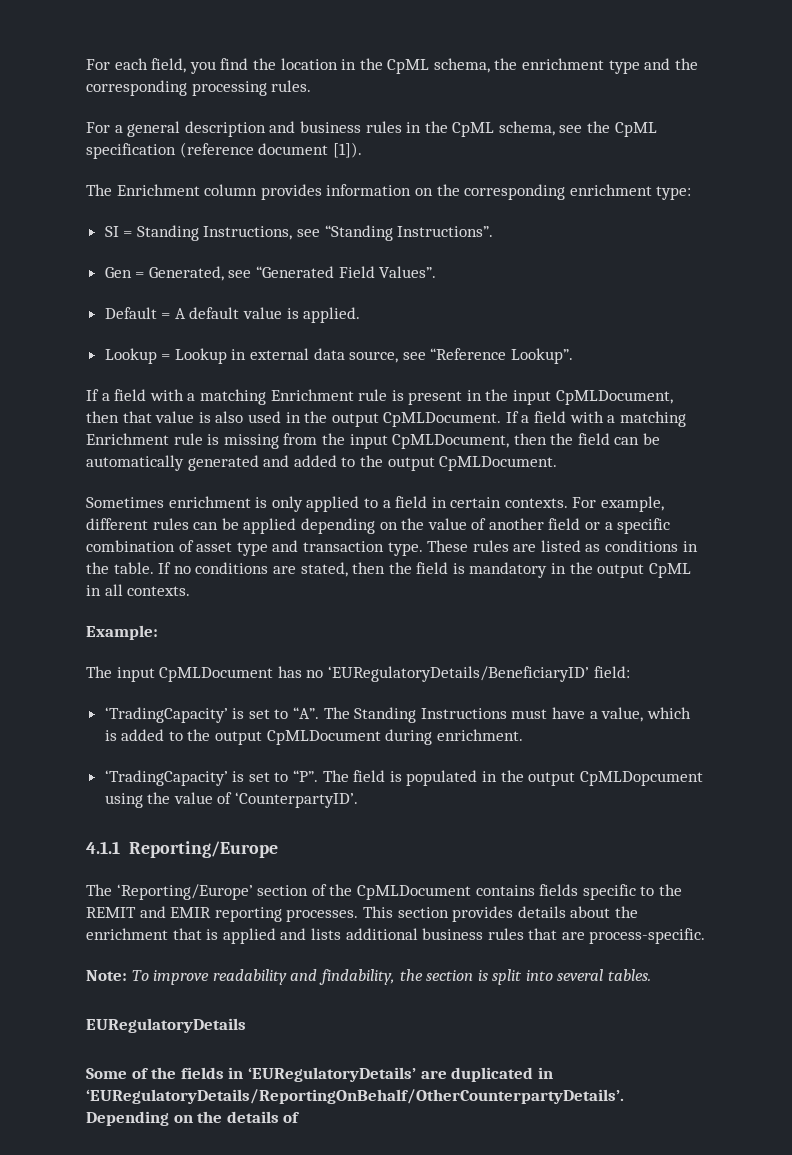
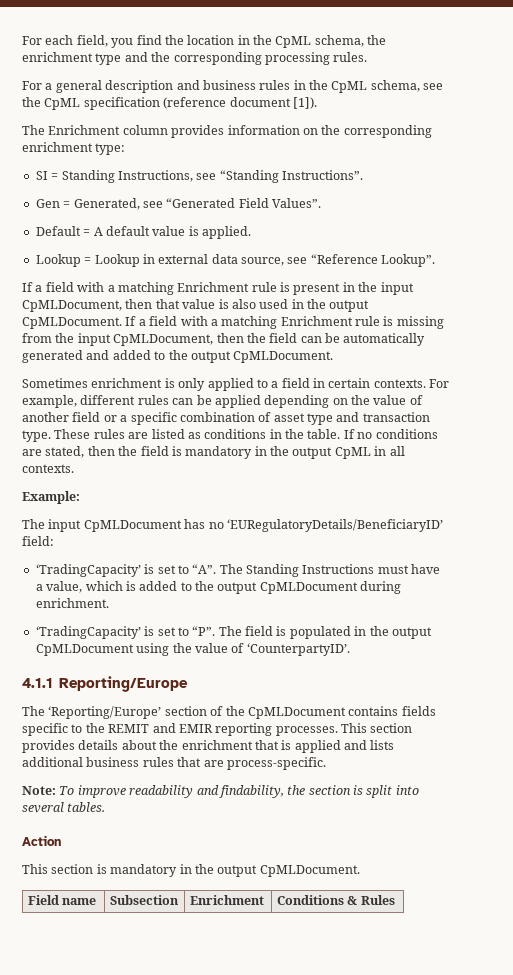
- ‘TradingCapacity’ is set to “P”. The field is populated in the output CpMLDopcument using the value of ‘CounterpartyID’.
+ ‘TradingCapacity’ is set to “P”. The field is populated in the output CpMLDocument using the value of ‘CounterpartyID’.
- EURegulatoryDetails
- Some of the fields in ‘EURegulatoryDetails’ are duplicated in ‘EURegulatoryDetails/ReportingOnBehalf/OtherCounterpartyDetails’. Depending on the details of
+ Action
+ This section is mandatory in the output CpMLDocument.
+ Field name | Subsection | Enrichment | Conditions & Rules

